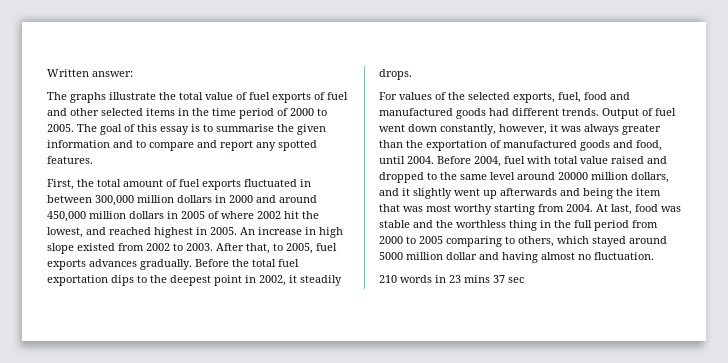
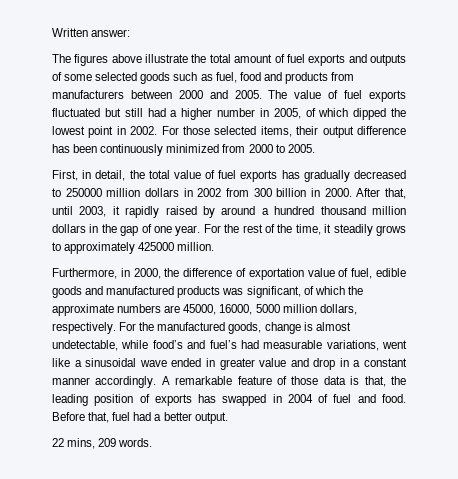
- The graphs illustrate the total value of fuel exports of fuel and other selected items in the time period of 2000 to 2005. The goal of this essay is to summarise the given information and to compare and report any spotted features.
- First, the total amount of fuel exports fluctuated in between 300,000 million dollars in 2000 and around 450,000 million dollars in 2005 of where 2002 hit the lowest, and reached highest in 2005. An increase in high slope existed from 2002 to 2003. After that, to 2005, fuel exports advances gradually. Before the total fuel exportation dips to the deepest point in 2002, it steadily drops.
- For values of the selected exports, fuel, food and manufactured goods had different trends. Output of fuel went down constantly, however, it was always greater than the exportation of manufactured goods and food, until 2004. Before 2004, fuel with total value raised and dropped to the same level around 20000 million dollars, and it slightly went up afterwards and being the item that was most worthy starting from 2004. At last, food was stable and the worthless thing in the full period from 2000 to 2005 comparing to others, which stayed around 5000 million dollar and having almost no fluctuation.
- 210 words in 23 mins 37 sec
+ The figures above illustrate the total amount of fuel exports and outputs of some selected goods such as fuel, food and products from manufacturers between 2000 and 2005. The value of fuel exports fluctuated but still had a higher number in 2005, of which dipped the lowest point in 2002. For those selected items, their output difference has been continuously minimized from 2000 to 2005.
+ First, in detail, the total value of fuel exports has gradually decreased to 250000 million dollars in 2002 from 300 billion in 2000. After that, until 2003, it rapidly raised by around a hundred thousand million dollars in the gap of one year. For the rest of the time, it steadily grows to approximately 425000 million.
+ Furthermore, in 2000, the difference of exportation value of fuel, edible goods and manufactured products was significant, of which the approximate numbers are 45000, 16000, 5000 million dollars, respectively. For the manufactured goods, change is almost undetectable, while food’s and fuel’s had measurable variations, went like a sinusoidal wave ended in greater value and drop in a constant manner accordingly. A remarkable feature of those data is that, the leading position of exports has swapped in 2004 of fuel and food. Before that, fuel had a better output.
+ 22 mins, 209 words.

